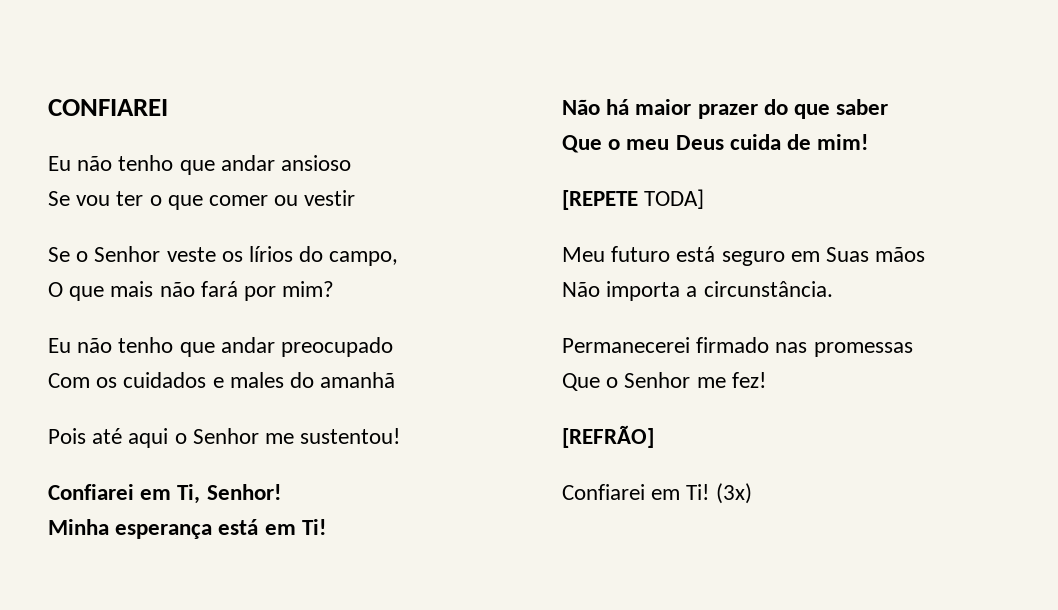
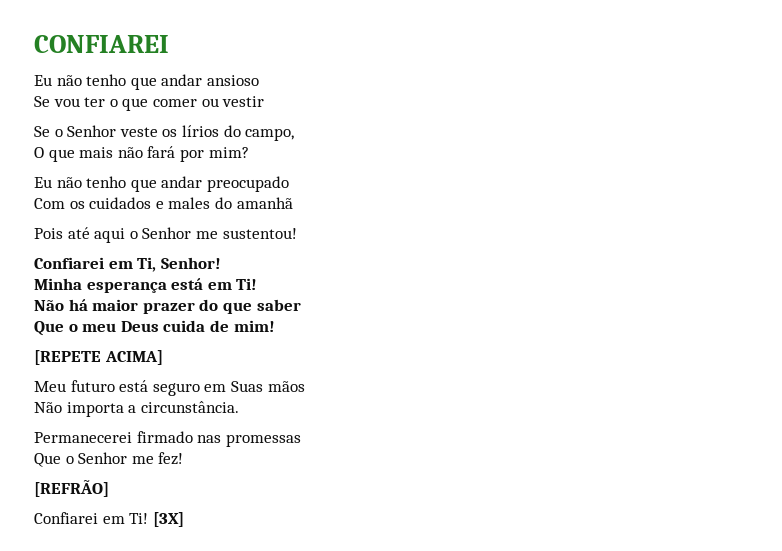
- [REPETE TODA]
+ [REPETE ACIMA]
- (3x)
+ [3X]

